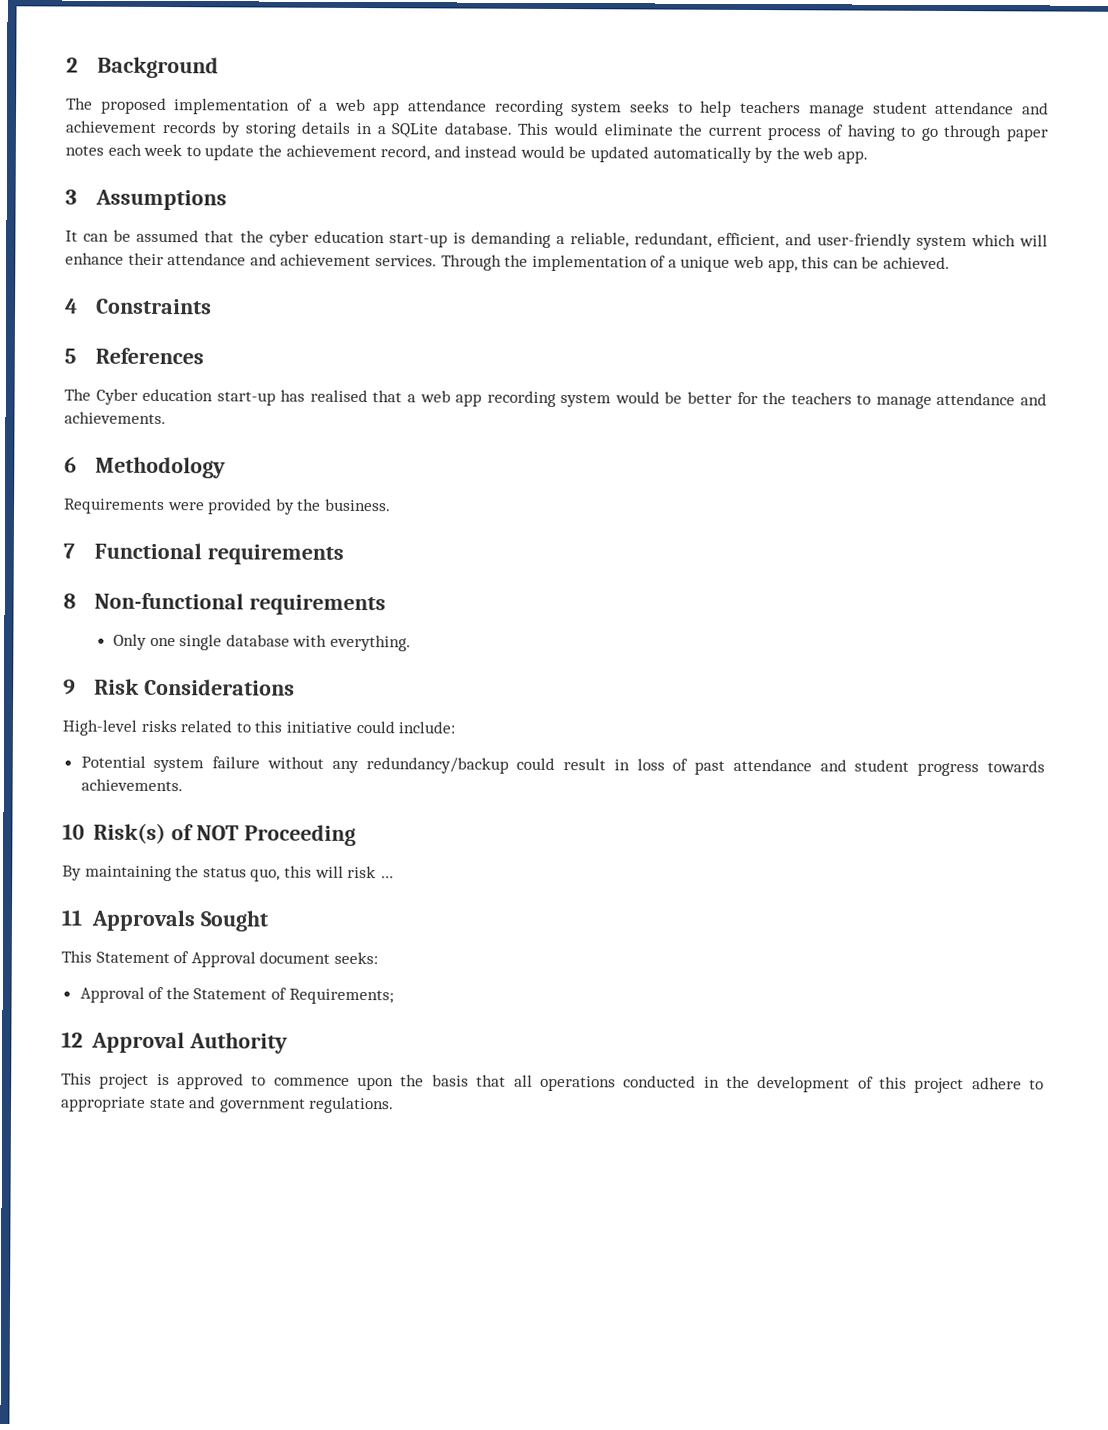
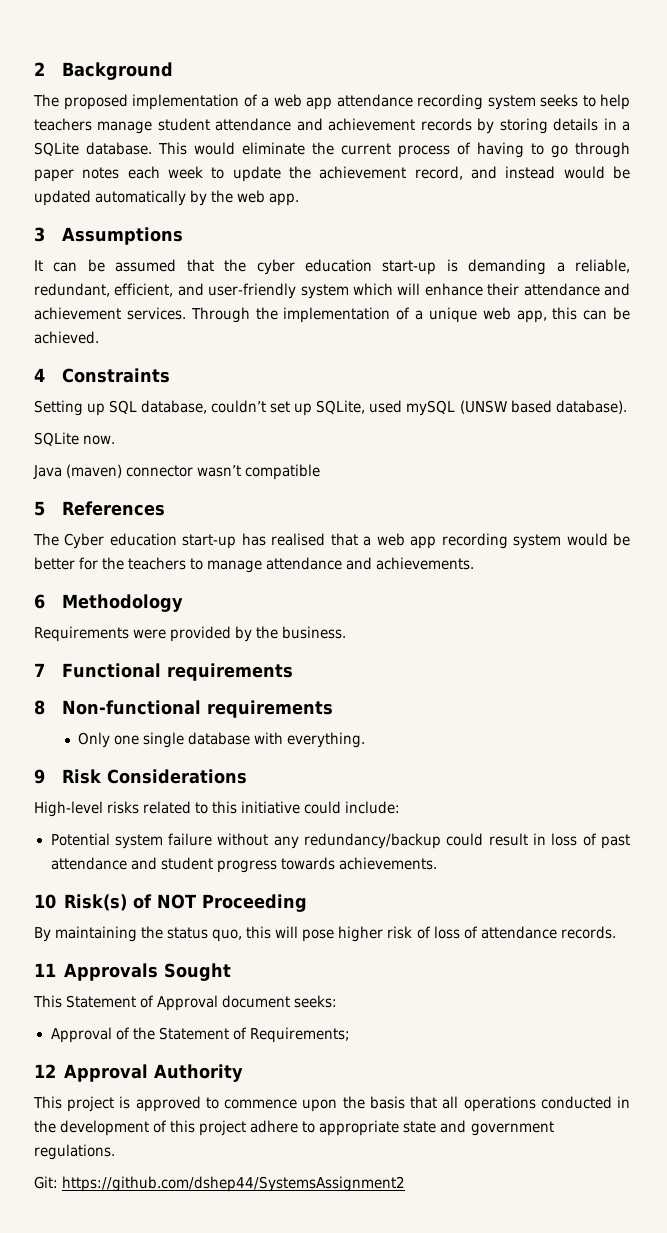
+ Setting up SQL database, couldn’t set up SQLite, used mySQL (UNSW based database).
+ SQLite now.
+ Java (maven) connector wasn’t compatible
- By maintaining the status quo, this will risk …
+ By maintaining the status quo, this will pose higher risk of loss of attendance records.
+ Git: https://github.com/dshep44/SystemsAssignment2

